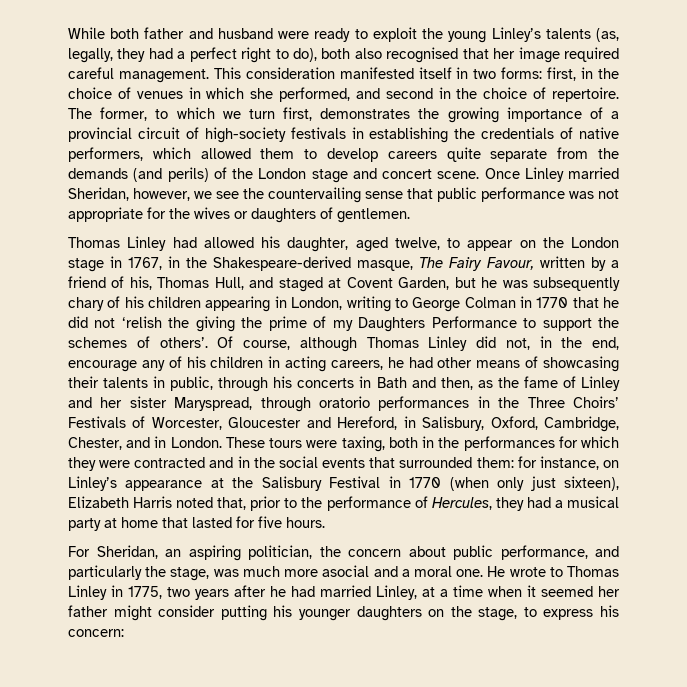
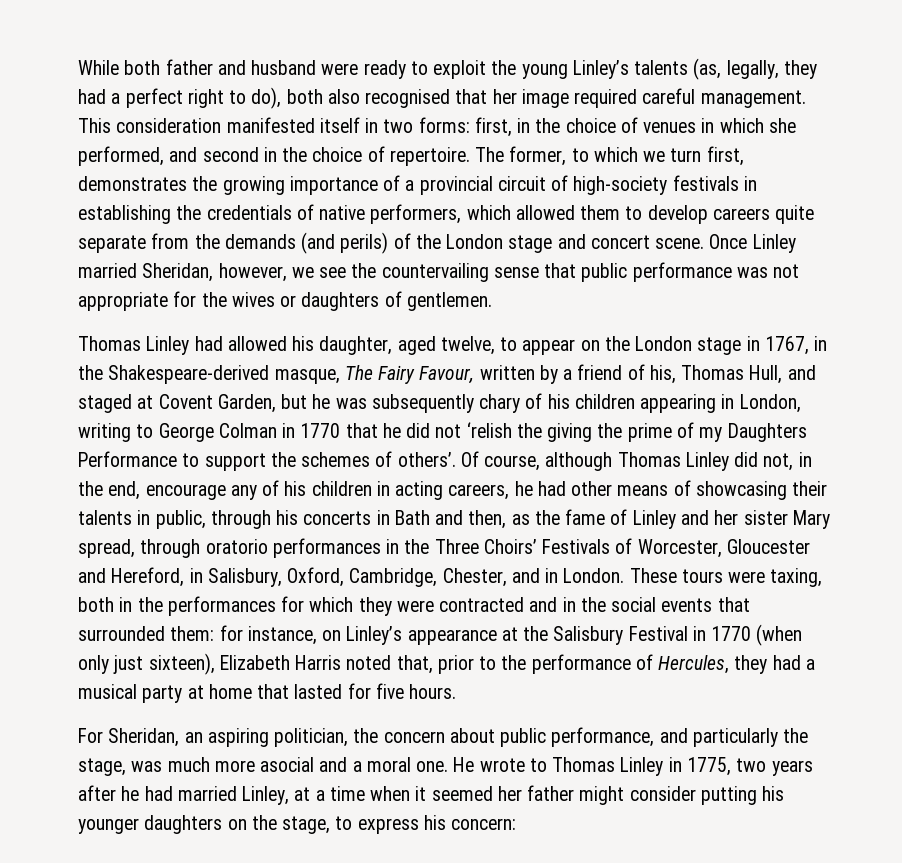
- Of course, although Thomas Linley did not, in the end, encourage any of his children in acting careers, he had other means of showcasing their talents in public, through his concerts in Bath and then, as the fame of Linley and her sister Maryspread, through oratorio performances in the Three Choirs’ Festivals of Worcester, Gloucester and Hereford, in Salisbury, Oxford, Cambridge, Chester, and in London.
+ Of course, although Thomas Linley did not, in the end, encourage any of his children in acting careers, he had other means of showcasing their talents in public, through his concerts in Bath and then, as the fame of Linley and her sister Mary spread, through oratorio performances in the Three Choirs’ Festivals of Worcester, Gloucester and Hereford, in Salisbury, Oxford, Cambridge, Chester, and in London.

